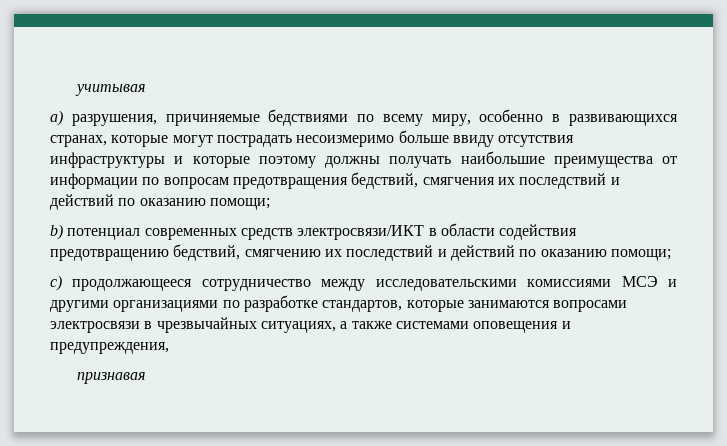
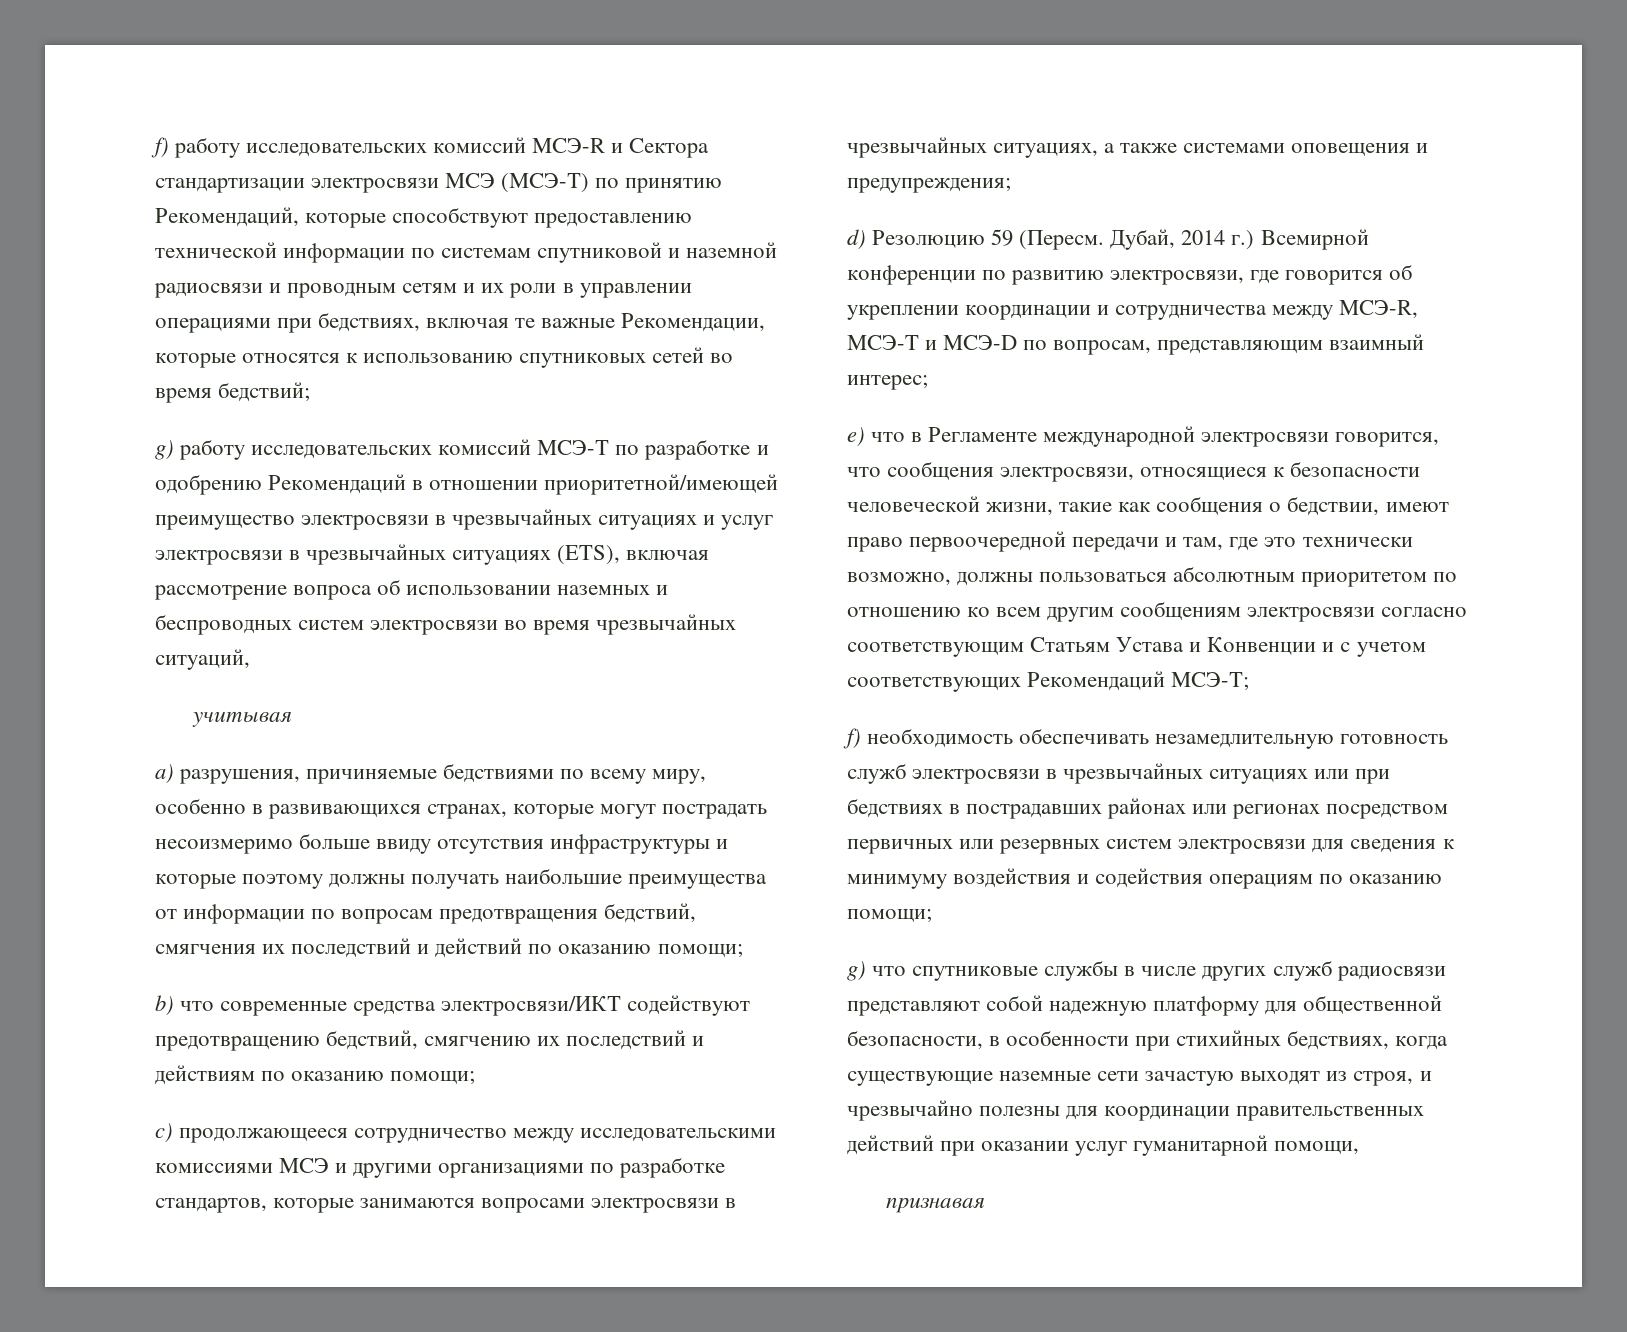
+ f) работу исследовательских комиссий МСЭ-R и Сектора стандартизации электросвязи МСЭ (МСЭ-Т) по принятию Рекомендаций, которые способствуют предоставлению технической информации по системам спутниковой и наземной радиосвязи и проводным сетям и их роли в управлении операциями при бедствиях, включая те важные Рекомендации, которые относятся к использованию спутниковых сетей во время бедствий;
+ g) работу исследовательских комиссий МСЭ-Т по разработке и одобрению Рекомендаций в отношении приоритетной/имеющей преимущество электросвязи в чрезвычайных ситуациях и услуг электросвязи в чрезвычайных ситуациях (ETS), включая рассмотрение вопроса об использовании наземных и беспроводных систем электросвязи во время чрезвычайных ситуаций,
- b) потенциал современных средств электросвязи/ИКТ в области содействия предотвращению бедствий, смягчению их последствий и действий по оказанию помощи;
+ b) что современные средства электросвязи/ИКТ содействуют предотвращению бедствий, смягчению их последствий и действиям по оказанию помощи;
- c) продолжающееся сотрудничество между исследовательскими комиссиями МСЭ и другими организациями по разработке стандартов, которые занимаются вопросами электросвязи в чрезвычайных ситуациях, а также системами оповещения и предупреждения,
+ c) продолжающееся сотрудничество между исследовательскими комиссиями МСЭ и другими организациями по разработке стандартов, которые занимаются вопросами электросвязи в чрезвычайных ситуациях, а также системами оповещения и предупреждения;
+ d) Резолюцию 59 (Пересм. Дубай, 2014 г.) Всемирной конференции по развитию электросвязи, где говорится об укреплении координации и сотрудничества между МСЭ-R, МСЭ-T и МСЭ-D по вопросам, представляющим взаимный интерес;
+ e) что в Регламенте международной электросвязи говорится, что сообщения электросвязи, относящиеся к безопасности человеческой жизни, такие как сообщения о бедствии, имеют право первоочередной передачи и там, где это технически возможно, должны пользоваться абсолютным приоритетом по отношению ко всем другим сообщениям электросвязи согласно соответствующим Статьям Устава и Конвенции и с учетом соответствующих Рекомендаций МСЭ-Т;
+ f) необходимость обеспечивать незамедлительную готовность служб электросвязи в чрезвычайных ситуациях или при бедствиях в пострадавших районах или регионах посредством первичных или резервных систем электросвязи для сведения к минимуму воздействия и содействия операциям по оказанию помощи;
+ g) что спутниковые службы в числе других служб радиосвязи представляют собой надежную платформу для общественной безопасности, в особенности при стихийных бедствиях, когда существующие наземные сети зачастую выходят из строя, и чрезвычайно полезны для координации правительственных действий при оказании услуг гуманитарной помощи,

